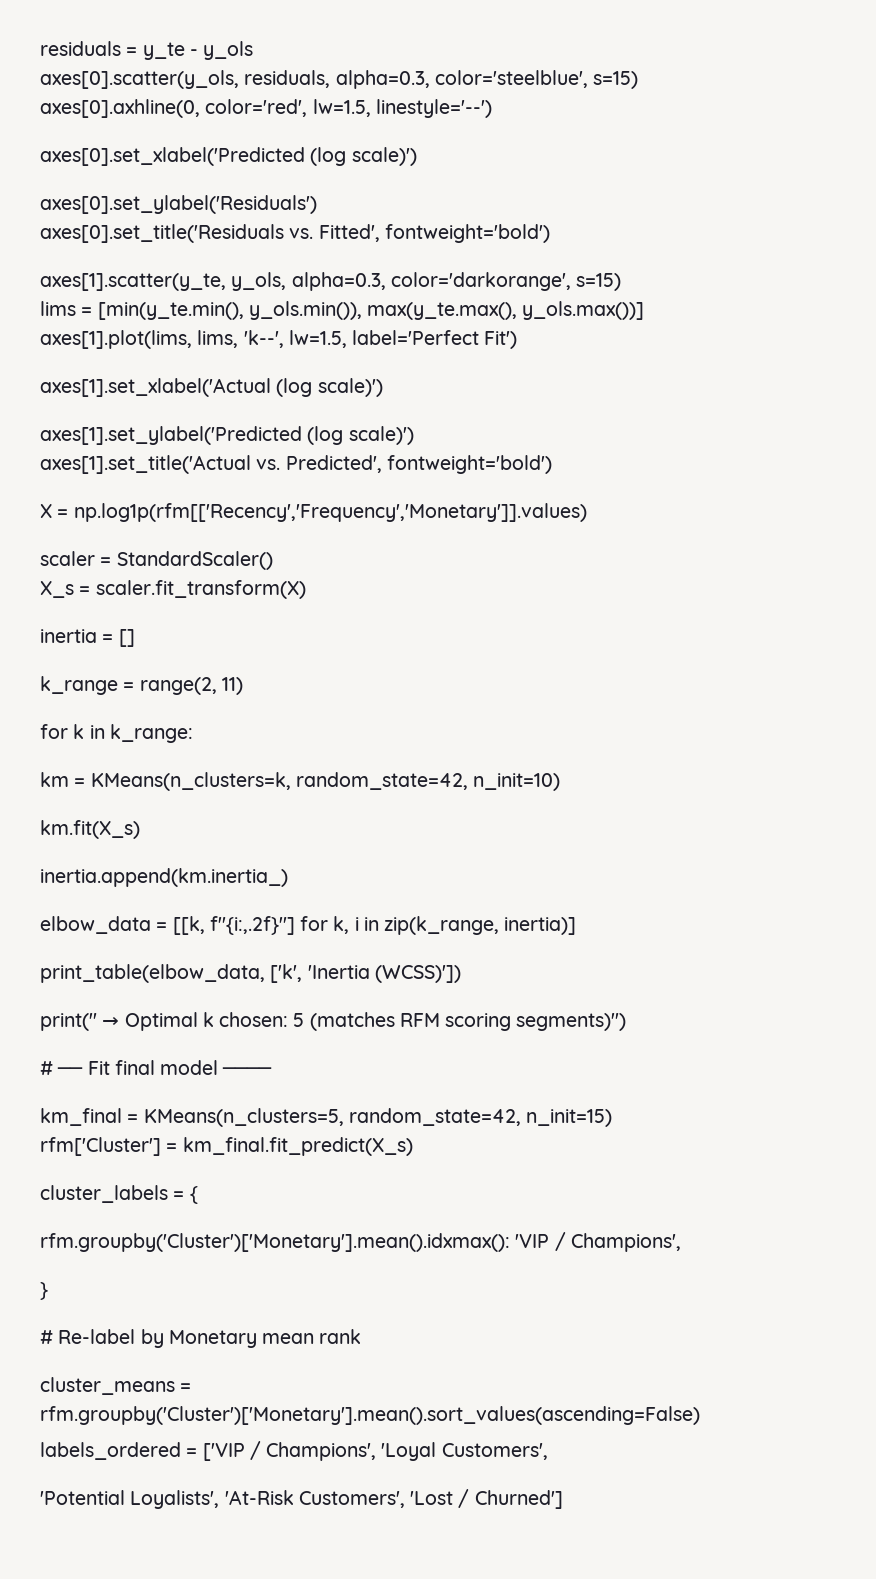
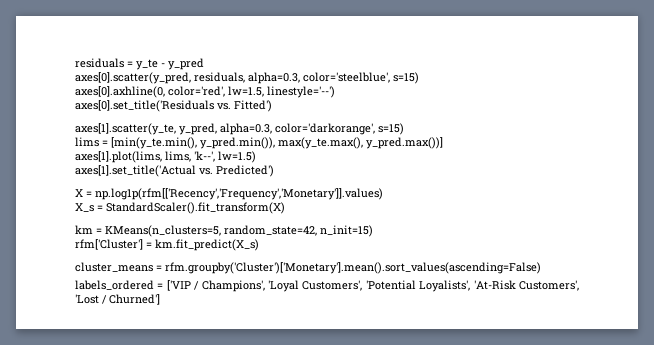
- residuals = y_te - y_ols
- axes[0].scatter(y_ols, residuals, alpha=0.3, color='steelblue', s=15)
+ residuals = y_te - y_pred
+ axes[0].scatter(y_pred, residuals, alpha=0.3, color='steelblue', s=15)
- axes[0].set_xlabel('Predicted (log scale)')
- axes[0].set_ylabel('Residuals')
- axes[0].set_title('Residuals vs. Fitted', fontweight='bold')
+ axes[0].set_title('Residuals vs. Fitted')
- axes[1].scatter(y_te, y_ols, alpha=0.3, color='darkorange', s=15)
+ axes[1].scatter(y_te, y_pred, alpha=0.3, color='darkorange', s=15)
- lims = [min(y_te.min(), y_ols.min()), max(y_te.max(), y_ols.max())]
+ lims = [min(y_te.min(), y_pred.min()), max(y_te.max(), y_pred.max())]
- axes[1].plot(lims, lims, 'k--', lw=1.5, label='Perfect Fit')
- axes[1].set_xlabel('Actual (log scale)')
- axes[1].set_ylabel('Predicted (log scale)')
+ axes[1].plot(lims, lims, 'k--', lw=1.5)
- axes[1].set_title('Actual vs. Predicted', fontweight='bold')
+ axes[1].set_title('Actual vs. Predicted')
- scaler = StandardScaler()
- X_s = scaler.fit_transform(X)
- inertia = []
- k_range = range(2, 11)
- for k in k_range:
- km = KMeans(n_clusters=k, random_state=42, n_init=10)
- km.fit(X_s)
- inertia.append(km.inertia_)
- elbow_data = [[k, f"{i:,.2f}"] for k, i in zip(k_range, inertia)]
- print_table(elbow_data, ['k', 'Inertia (WCSS)'])
- print(" → Optimal k chosen: 5 (matches RFM scoring segments)")
- # ── Fit final model ────
- km_final = KMeans(n_clusters=5, random_state=42, n_init=15)
+ X_s = StandardScaler().fit_transform(X)
+ km = KMeans(n_clusters=5, random_state=42, n_init=15)
- rfm['Cluster'] = km_final.fit_predict(X_s)
- cluster_labels = {
- rfm.groupby('Cluster')['Monetary'].mean().idxmax(): 'VIP / Champions',
- }
- # Re-label by Monetary mean rank
+ rfm['Cluster'] = km.fit_predict(X_s)
- labels_ordered = ['VIP / Champions', 'Loyal Customers',
- 'Potential Loyalists', 'At-Risk Customers', 'Lost / Churned']
+ labels_ordered = ['VIP / Champions', 'Loyal Customers', 'Potential Loyalists', 'At-Risk Customers', 'Lost / Churned']

